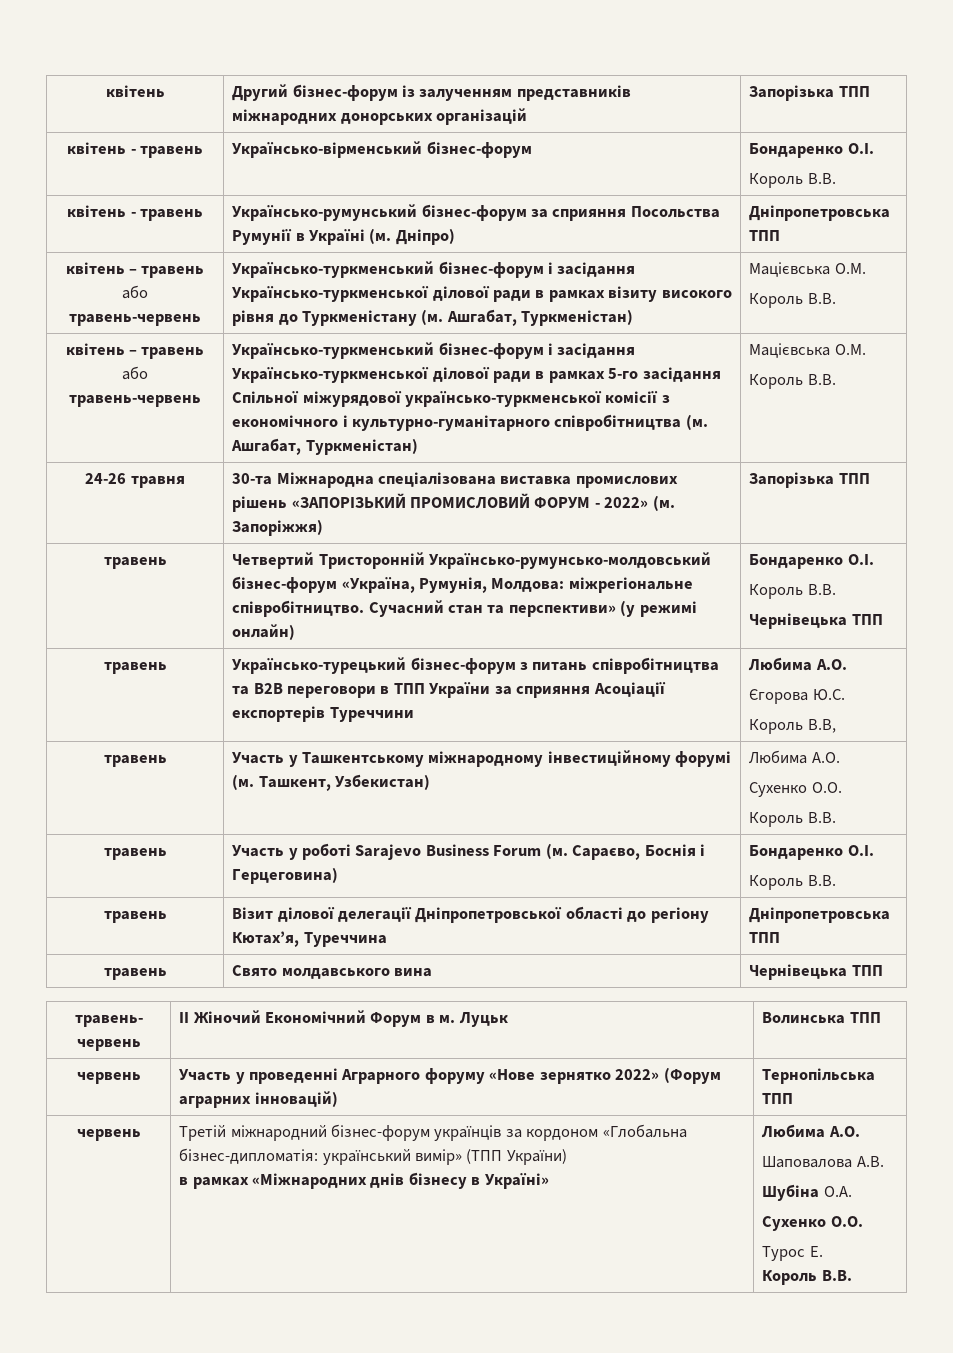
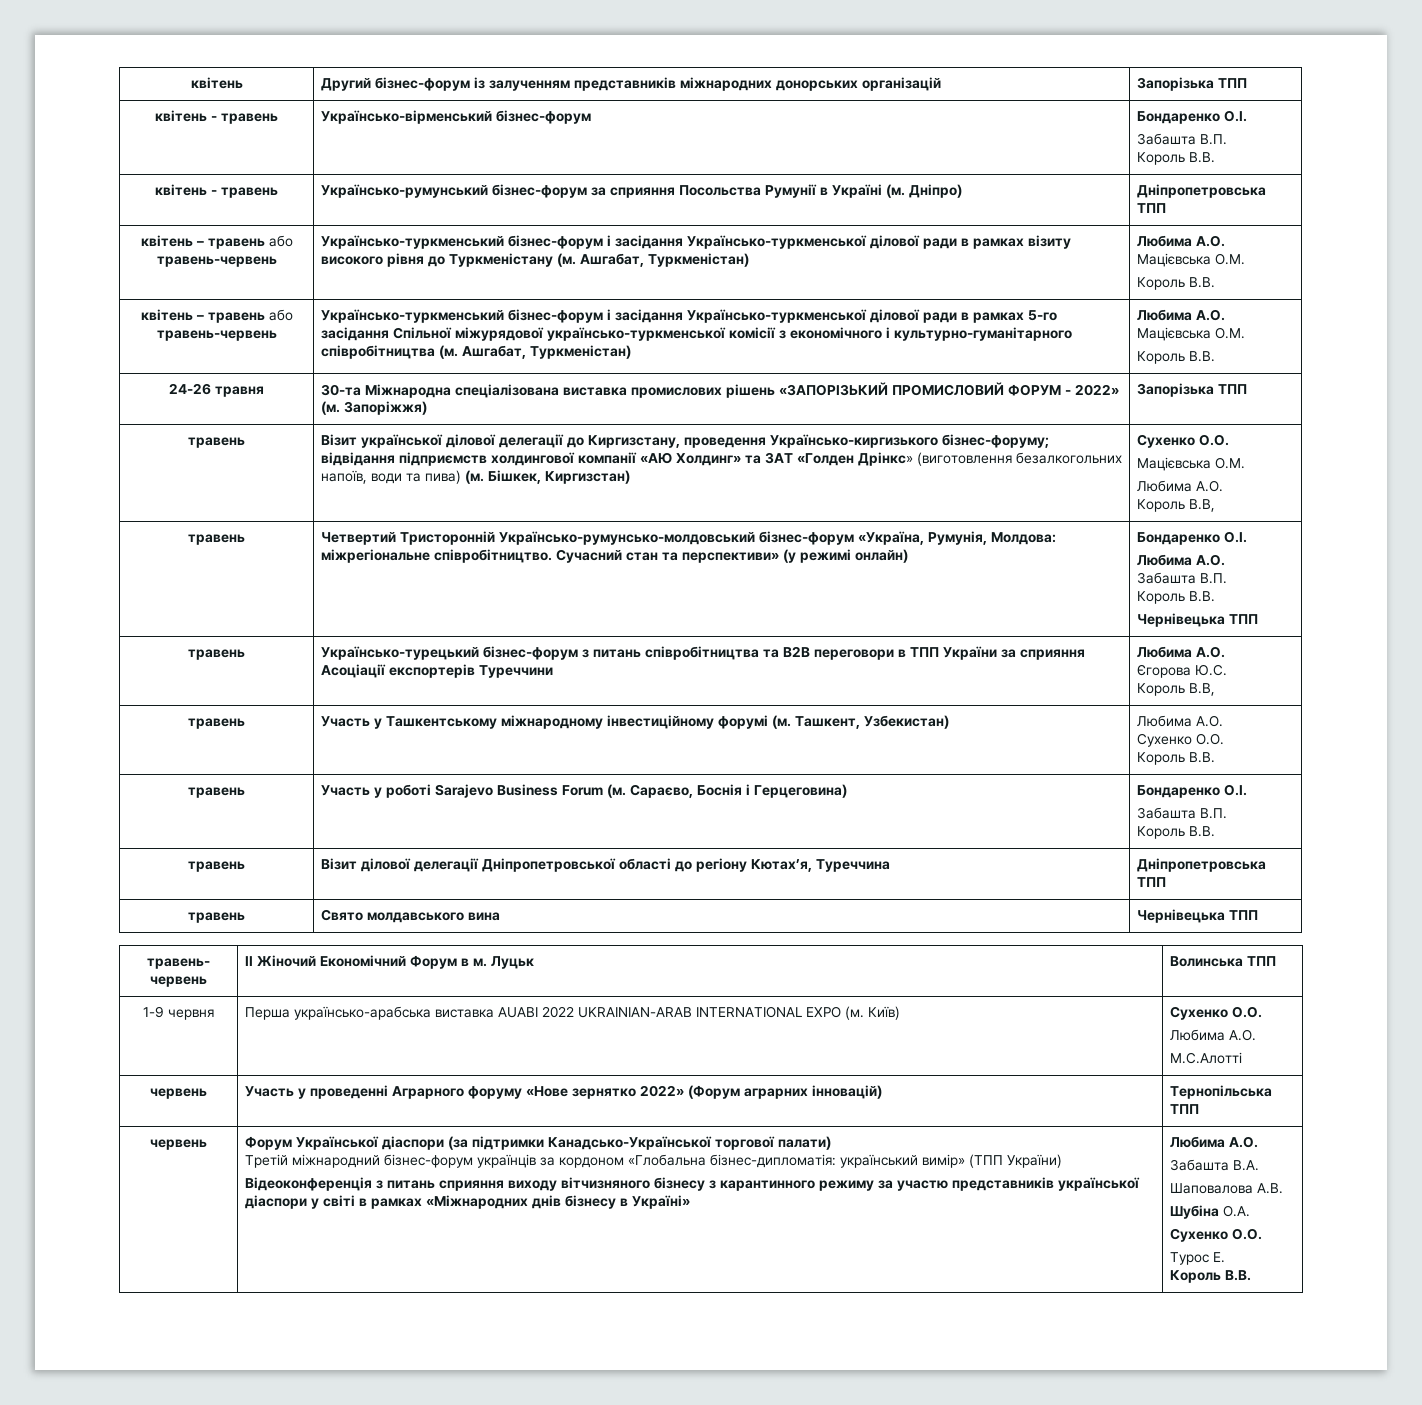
  квітень - травень | Українсько-вірменський бізнес-форум | Бондаренко О.І.
+ Забашта В.П.
- квітень – травень або травень-червень | Українсько-туркменський бізнес-форум і засідання Українсько-туркменської ділової ради в рамках візиту високого рівня до Туркменістану (м. Ашгабат, Туркменістан) | Мацієвська О.М.
+ квітень – травень або травень-червень | Українсько-туркменський бізнес-форум і засідання Українсько-туркменської ділової ради в рамках візиту високого рівня до Туркменістану (м. Ашгабат, Туркменістан) | Любима А.О. Мацієвська О.М.
- квітень – травень або травень-червень | Українсько-туркменський бізнес-форум і засідання Українсько-туркменської ділової ради в рамках 5-го засідання Спільної міжурядової українсько-туркменської комісії з економічного і культурно-гуманітарного співробітництва (м. Ашгабат, Туркменістан) | Мацієвська О.М.
+ квітень – травень або травень-червень | Українсько-туркменський бізнес-форум і засідання Українсько-туркменської ділової ради в рамках 5-го засідання Спільної міжурядової українсько-туркменської комісії з економічного і культурно-гуманітарного співробітництва (м. Ашгабат, Туркменістан) | Любима А.О. Мацієвська О.М.
+ травень | Візит української ділової делегації до Киргизстану, проведення Українсько-киргизького бізнес-форуму; відвідання підприємств холдингової компанії «АЮ Холдинг» та ЗАТ «Голден Дрінкс» (виготовлення безалкогольних напоїв, води та пива) (м. Бішкек, Киргизстан) | Сухенко О.О.
+ Мацієвська О.М.
+ Любима А.О.
+ Король В.В,
  травень | Четвертий Тристоронній Українсько-румунсько-молдовський бізнес-форум «Україна, Румунія, Молдова: міжрегіональне співробітництво. Сучасний стан та перспективи» (у режимі онлайн) | Бондаренко О.І.
+ Любима А.О.
+ Забашта В.П.
  травень | Участь у роботі Sarajevo Business Forum (м. Сараєво, Боснія і Герцеговина) | Бондаренко О.І.
+ Забашта В.П.
+ 1-9 червня | Перша українсько-арабська виставка AUABI 2022 UKRAINIAN-ARAB INTERNATIONAL EXPO (м. Київ) | Сухенко О.О.
+ Любима А.О.
+ М.С.Алотті
+ Форум Української діаспори (за підтримки Канадсько-Української торгової палати)
- в рамках «Міжнародних днів бізнесу в Україні»
+ Відеоконференція з питань сприяння виходу вітчизняного бізнесу з карантинного режиму за участю представників української діаспори у світі в рамках «Міжнародних днів бізнесу в Україні»
+ Забашта В.А.

